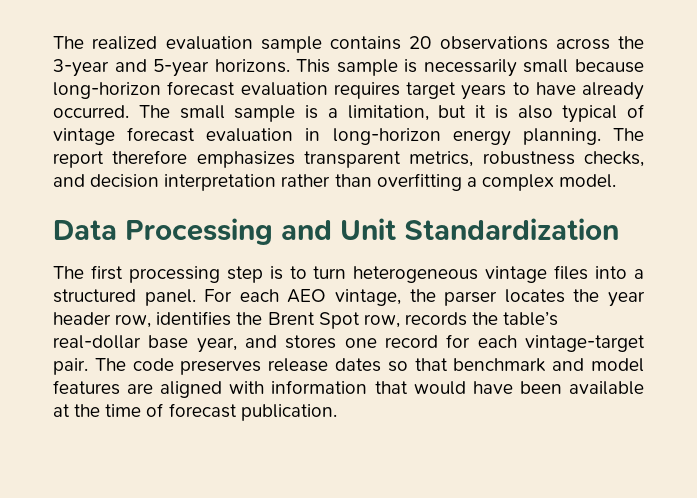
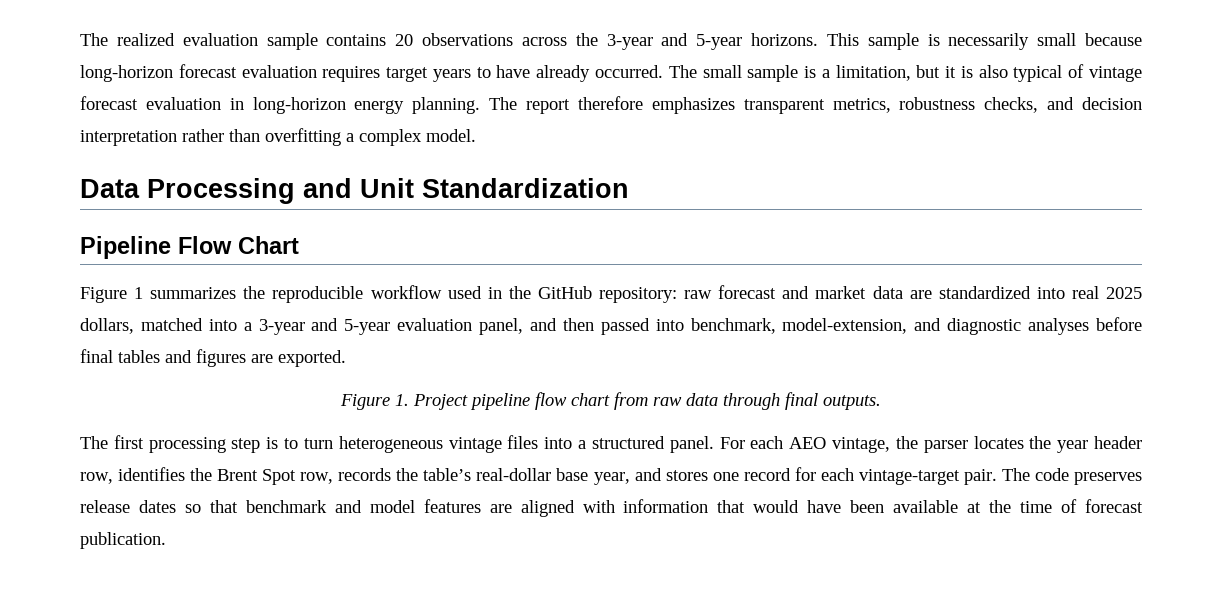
+ Pipeline Flow Chart
+ Figure 1 summarizes the reproducible workflow used in the GitHub repository: raw forecast and market data are standardized into real 2025 dollars, matched into a 3-year and 5-year evaluation panel, and then passed into benchmark, model-extension, and diagnostic analyses before final tables and figures are exported.
+ Figure 1. Project pipeline flow chart from raw data through final outputs.

